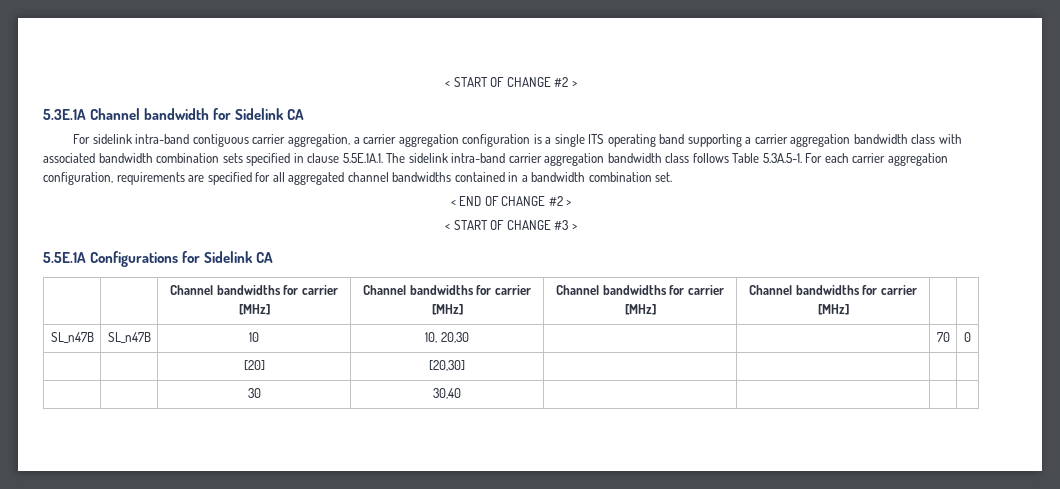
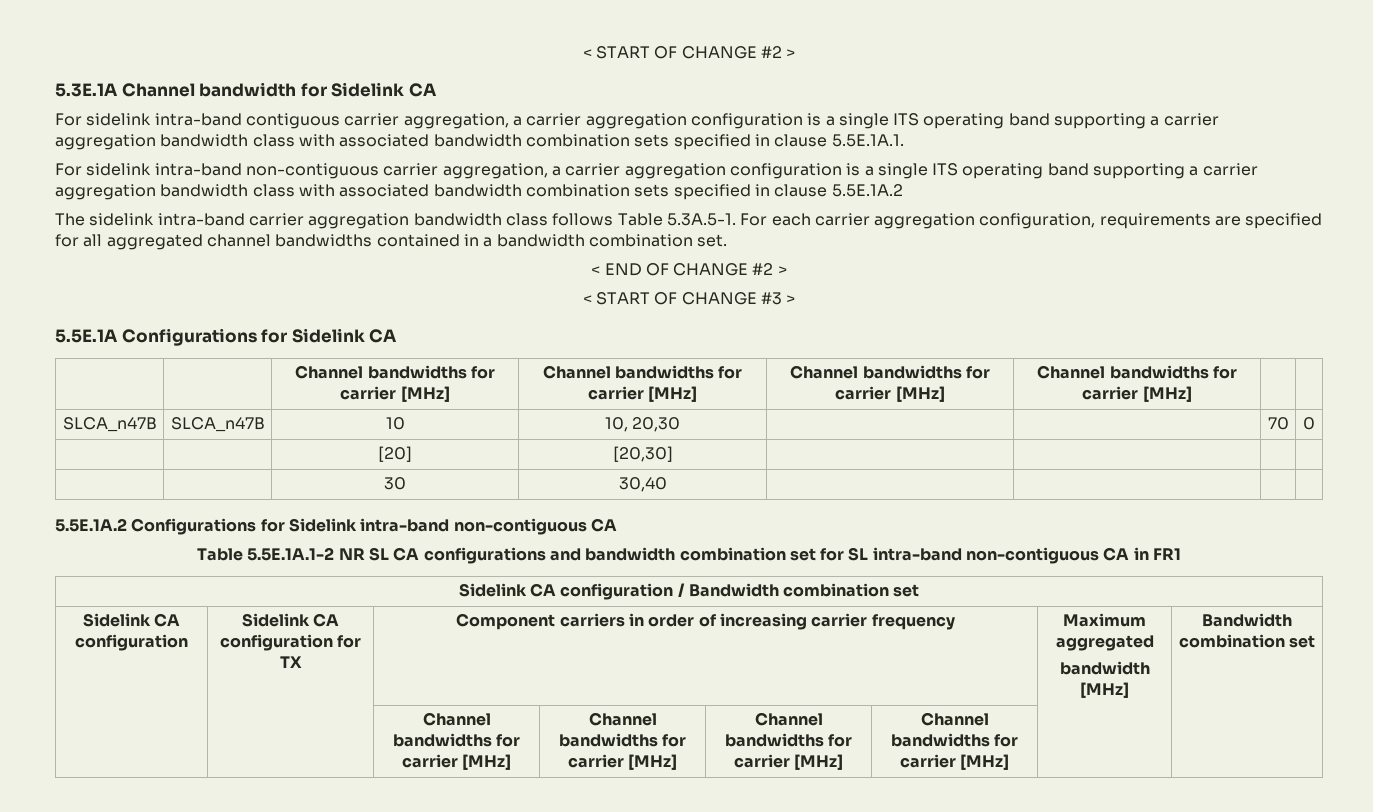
- For sidelink intra-band contiguous carrier aggregation, a carrier aggregation configuration is a single ITS operating band supporting a carrier aggregation bandwidth class with associated bandwidth combination sets specified in clause 5.5E.1A.1. The sidelink intra-band carrier aggregation bandwidth class follows Table 5.3A.5-1. For each carrier aggregation configuration, requirements are specified for all aggregated channel bandwidths contained in a bandwidth combination set.
+ For sidelink intra-band contiguous carrier aggregation, a carrier aggregation configuration is a single ITS operating band supporting a carrier aggregation bandwidth class with associated bandwidth combination sets specified in clause 5.5E.1A.1.
+ For sidelink intra-band non-contiguous carrier aggregation, a carrier aggregation configuration is a single ITS operating band supporting a carrier aggregation bandwidth class with associated bandwidth combination sets specified in clause 5.5E.1A.2
+ The sidelink intra-band carrier aggregation bandwidth class follows Table 5.3A.5-1. For each carrier aggregation configuration, requirements are specified for all aggregated channel bandwidths contained in a bandwidth combination set.
- SL_n47B | SL_n47B | 10 | 10, 20,30 | | | 70 | 0
+ SLCA_n47B | SLCA_n47B | 10 | 10, 20,30 | | | 70 | 0
+ 5.5E.1A.2 Configurations for Sidelink intra-band non-contiguous CA
+ Table 5.5E.1A.1-2 NR SL CA configurations and bandwidth combination set for SL intra-band non-contiguous CA in FR1
+ Sidelink CA configuration / Bandwidth combination set
+ Sidelink CA configuration | Sidelink CA configuration for TX | Component carriers in order of increasing carrier frequency | Maximum aggregated
+ bandwidth [MHz] | Bandwidth combination set
+ | | Channel bandwidths for carrier [MHz] | Channel bandwidths for carrier [MHz] | Channel bandwidths for carrier [MHz] | Channel bandwidths for carrier [MHz] | |

